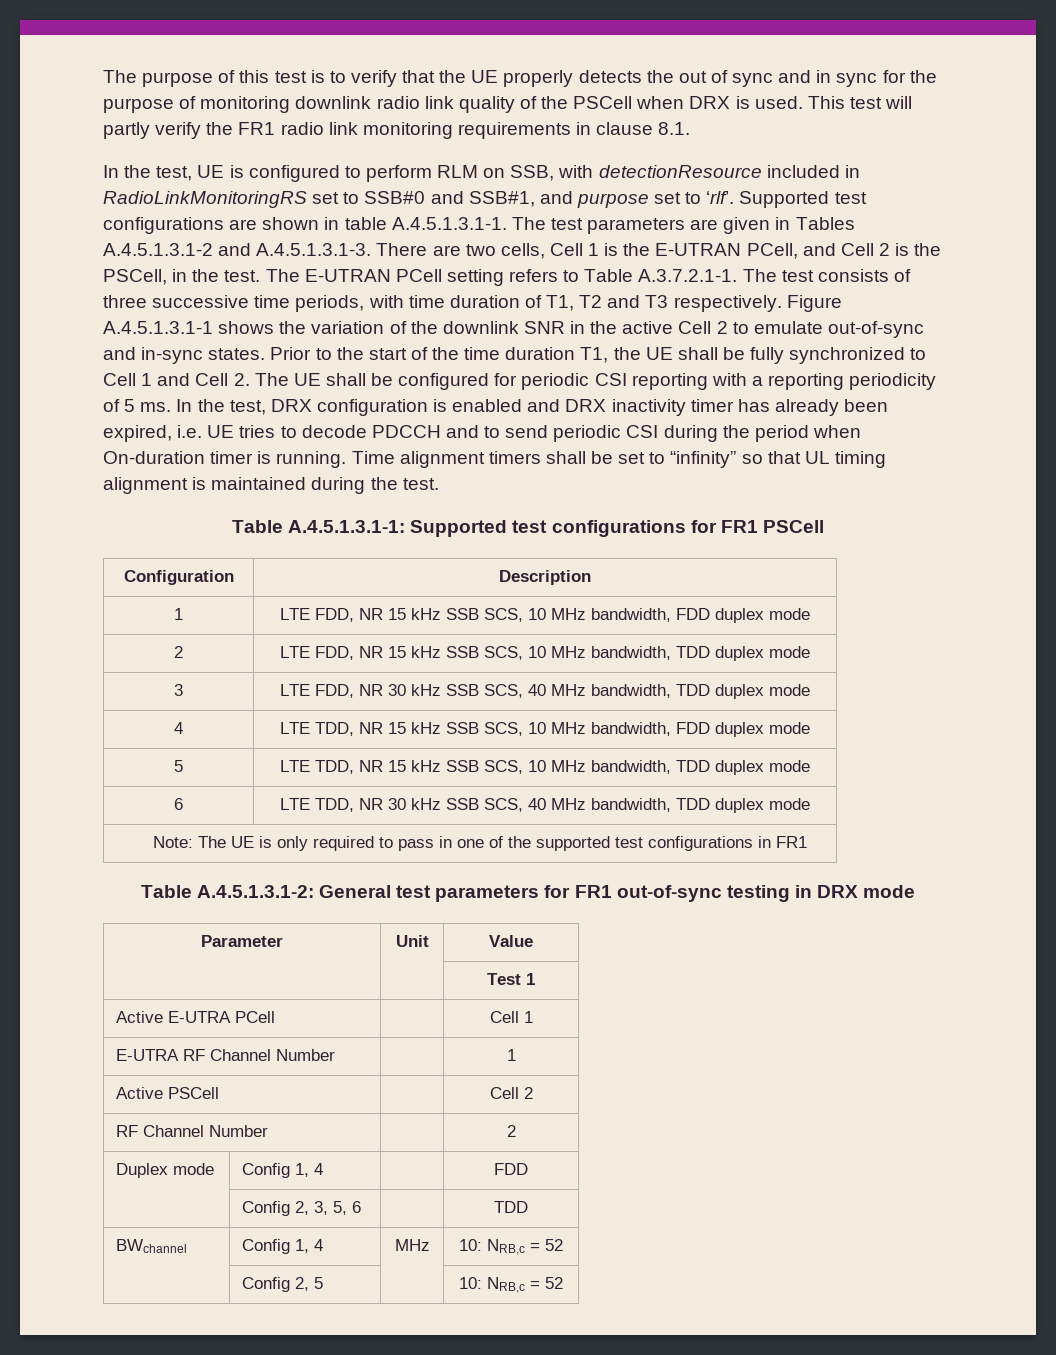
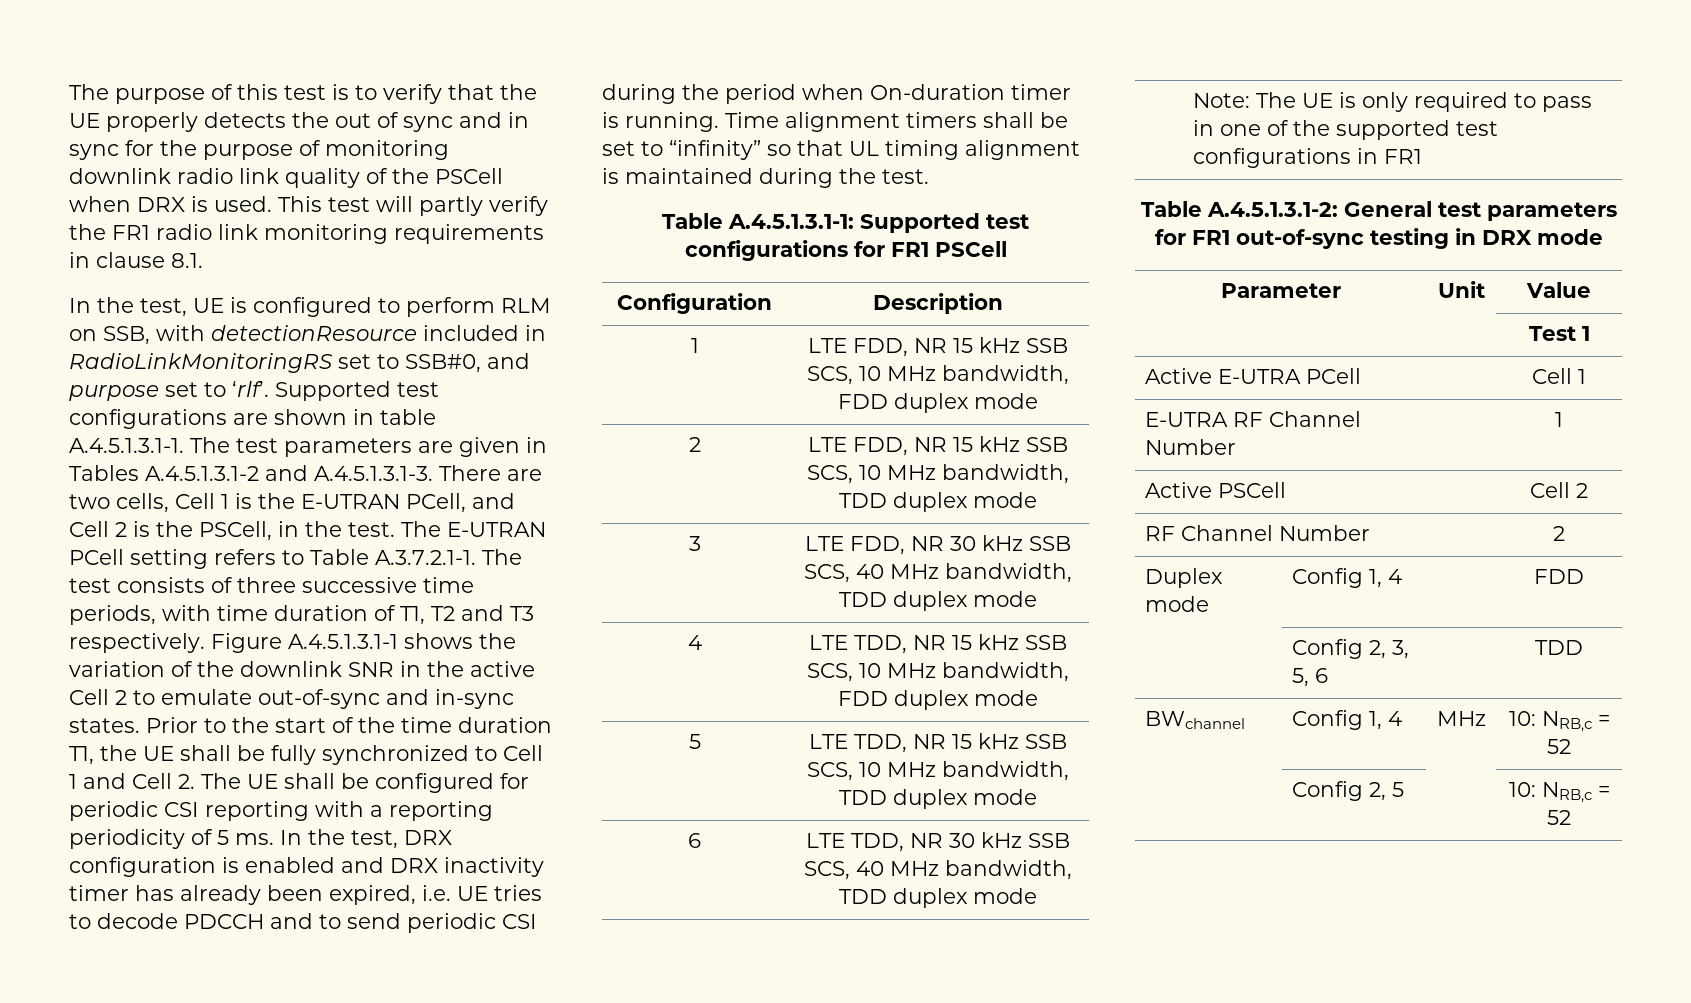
- In the test, UE is configured to perform RLM on SSB, with detectionResource included in RadioLinkMonitoringRS set to SSB#0 and SSB#1, and purpose set to ‘rlf’.
+ In the test, UE is configured to perform RLM on SSB, with detectionResource included in RadioLinkMonitoringRS set to SSB#0, and purpose set to ‘rlf’.

